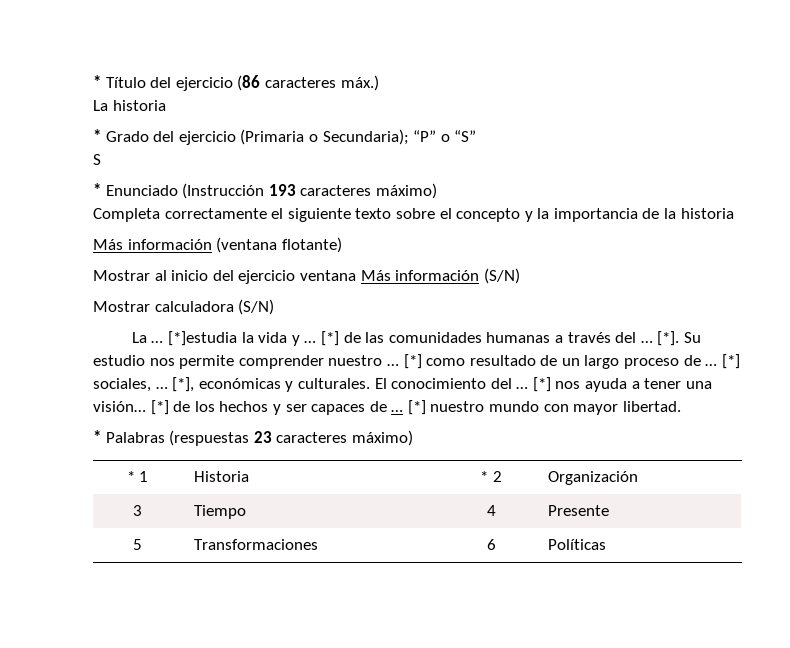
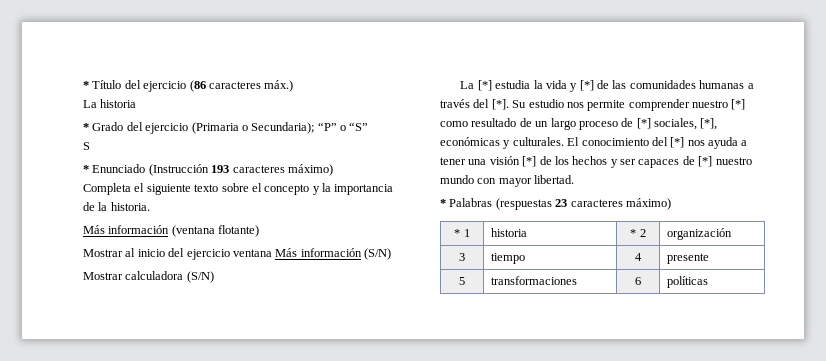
- Completa correctamente el siguiente texto sobre el concepto y la importancia de la historia
+ Completa el siguiente texto sobre el concepto y la importancia de la historia.
- La … [*]estudia la vida y … [*] de las comunidades humanas a través del … [*].
+ La [*] estudia la vida y [*] de las comunidades humanas a través del [*].
- Su estudio nos permite comprender nuestro … [*] como resultado de un largo proceso de … [*] sociales, … [*], económicas y culturales.
+ Su estudio nos permite comprender nuestro [*] como resultado de un largo proceso de [*] sociales, [*], económicas y culturales.
- El conocimiento del … [*] nos ayuda a tener una visión… [*] de los hechos y ser capaces de … [*] nuestro mundo con mayor libertad.
+ El conocimiento del [*] nos ayuda a tener una visión [*] de los hechos y ser capaces de [*] nuestro mundo con mayor libertad.
- * 1 | Historia | * 2 | Organización
+ * 1 | historia | * 2 | organización
- 3 | Tiempo | 4 | Presente
+ 3 | tiempo | 4 | presente
- 5 | Transformaciones | 6 | Políticas
+ 5 | transformaciones | 6 | políticas

